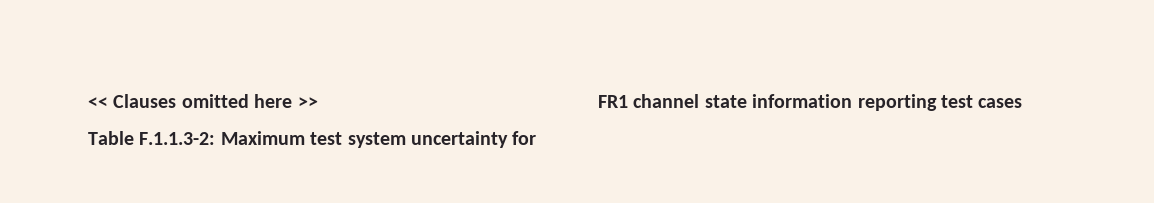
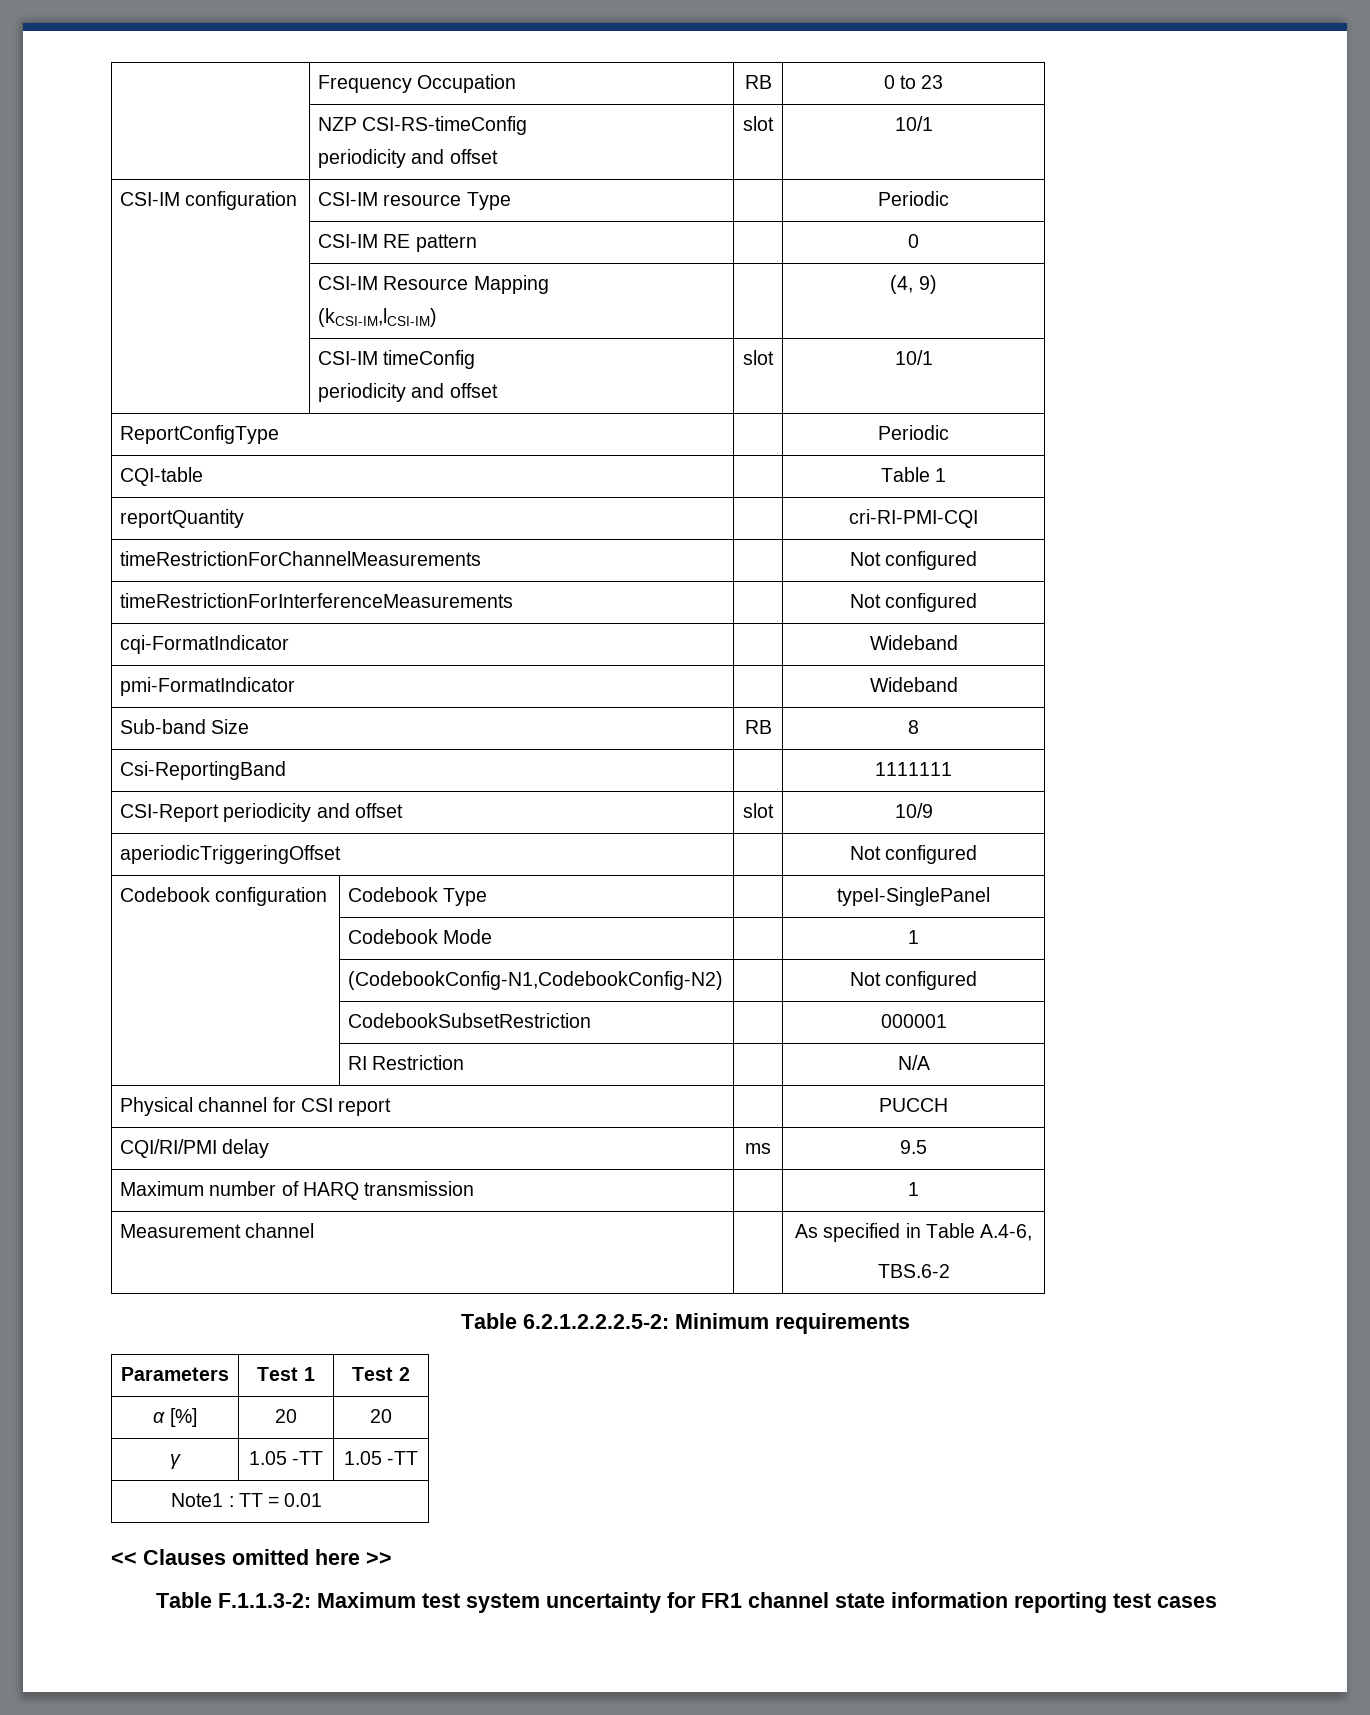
+ | Frequency Occupation | RB | 0 to 23
+ | NZP CSI-RS-timeConfig
+ periodicity and offset | slot | 10/1
+ CSI-IM configuration | CSI-IM resource Type | | Periodic
+ | CSI-IM RE pattern | | 0
+ | CSI-IM Resource Mapping
+ (kCSI-IM,lCSI-IM) | | (4, 9)
+ | CSI-IM timeConfig
+ periodicity and offset | slot | 10/1
+ ReportConfigType | | Periodic
+ CQI-table | | Table 1
+ reportQuantity | | cri-RI-PMI-CQI
+ timeRestrictionForChannelMeasurements | | Not configured
+ timeRestrictionForInterferenceMeasurements | | Not configured
+ cqi-FormatIndicator | | Wideband
+ pmi-FormatIndicator | | Wideband
+ Sub-band Size | RB | 8
+ Csi-ReportingBand | | 1111111
+ CSI-Report periodicity and offset | slot | 10/9
+ aperiodicTriggeringOffset | | Not configured
+ Codebook configuration | Codebook Type | | typeI-SinglePanel
+ | Codebook Mode | | 1
+ | (CodebookConfig-N1,CodebookConfig-N2) | | Not configured
+ | CodebookSubsetRestriction | | 000001
+ | RI Restriction | | N/A
+ Physical channel for CSI report | | PUCCH
+ CQI/RI/PMI delay | ms | 9.5
+ Maximum number of HARQ transmission | | 1
+ Measurement channel | | As specified in Table A.4-6,
+ TBS.6-2
+ Table 6.2.1.2.2.2.5-2: Minimum requirements
+ Parameters | Test 1 | Test 2
+ α [%] | 20 | 20
+ γ | 1.05 -TT | 1.05 -TT
+ Note1 : TT = 0.01

